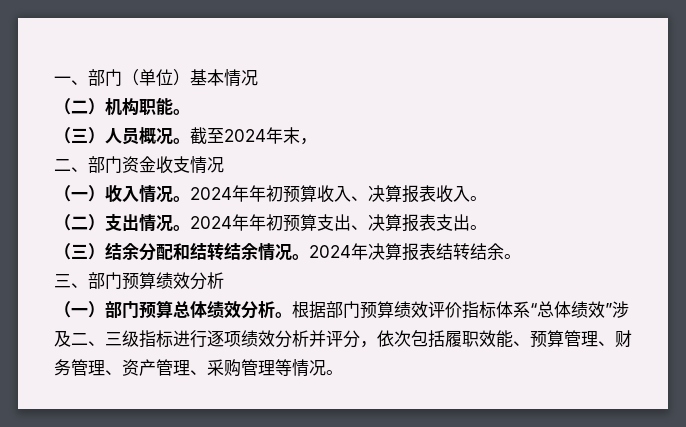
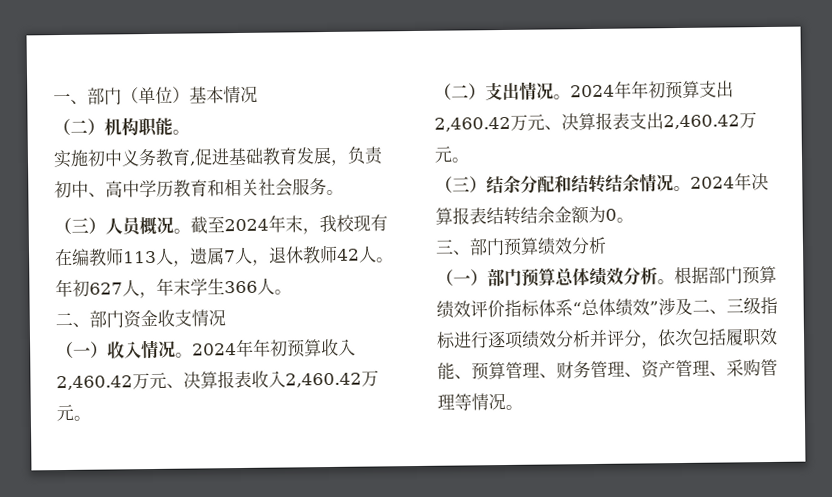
+ 实施初中义务教育,促进基础教育发展，负责初中、高中学历教育和相关社会服务。
- 截至2024年末，
+ 截至2024年末，我校现有在编教师113人，遗属7人，退休教师42人。年初627人，年末学生366人。
- 2024年年初预算收入、决算报表收入。
+ 2024年年初预算收入2,460.42万元、决算报表收入2,460.42万元。
- 2024年年初预算支出、决算报表支出。
+ 2024年年初预算支出2,460.42万元、决算报表支出2,460.42万元。
- 2024年决算报表结转结余。
+ 2024年决算报表结转结余金额为0。

